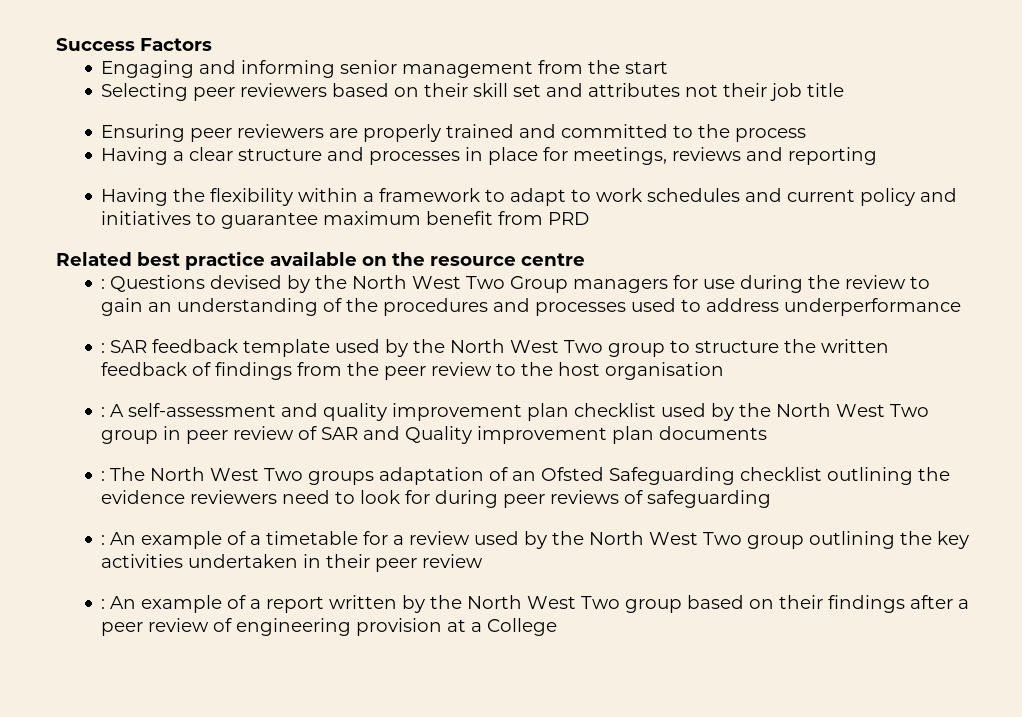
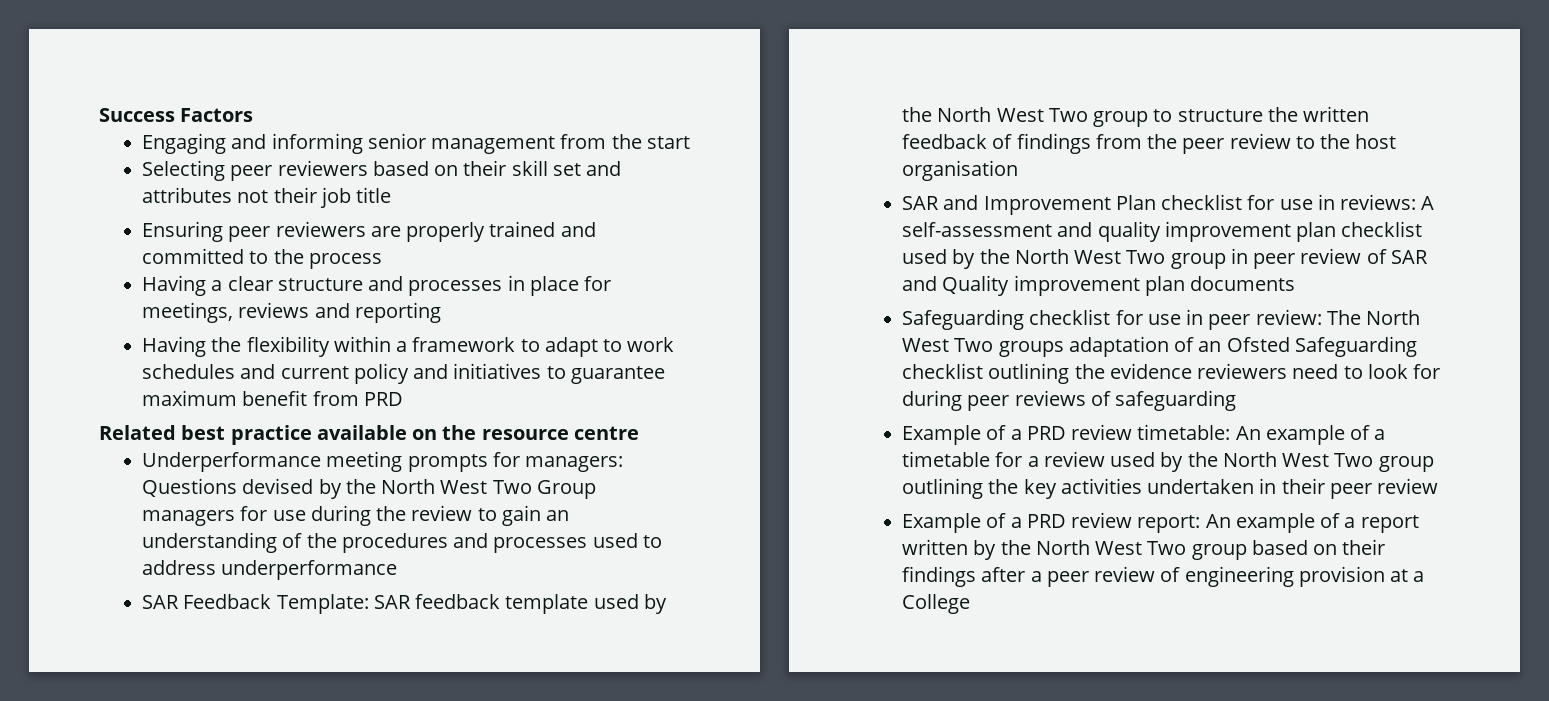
- : Questions devised by the North West Two Group managers for use during the review to gain an understanding of the procedures and processes used to address underperformance
+ Underperformance meeting prompts for managers: Questions devised by the North West Two Group managers for use during the review to gain an understanding of the procedures and processes used to address underperformance
- : SAR feedback template used by the North West Two group to structure the written feedback of findings from the peer review to the host organisation
+ SAR Feedback Template: SAR feedback template used by the North West Two group to structure the written feedback of findings from the peer review to the host organisation
- : A self-assessment and quality improvement plan checklist used by the North West Two group in peer review of SAR and Quality improvement plan documents
+ SAR and Improvement Plan checklist for use in reviews: A self-assessment and quality improvement plan checklist used by the North West Two group in peer review of SAR and Quality improvement plan documents
- : The North West Two groups adaptation of an Ofsted Safeguarding checklist outlining the evidence reviewers need to look for during peer reviews of safeguarding
+ Safeguarding checklist for use in peer review: The North West Two groups adaptation of an Ofsted Safeguarding checklist outlining the evidence reviewers need to look for during peer reviews of safeguarding
- : An example of a timetable for a review used by the North West Two group outlining the key activities undertaken in their peer review
+ Example of a PRD review timetable: An example of a timetable for a review used by the North West Two group outlining the key activities undertaken in their peer review
- : An example of a report written by the North West Two group based on their findings after a peer review of engineering provision at a College
+ Example of a PRD review report: An example of a report written by the North West Two group based on their findings after a peer review of engineering provision at a College

